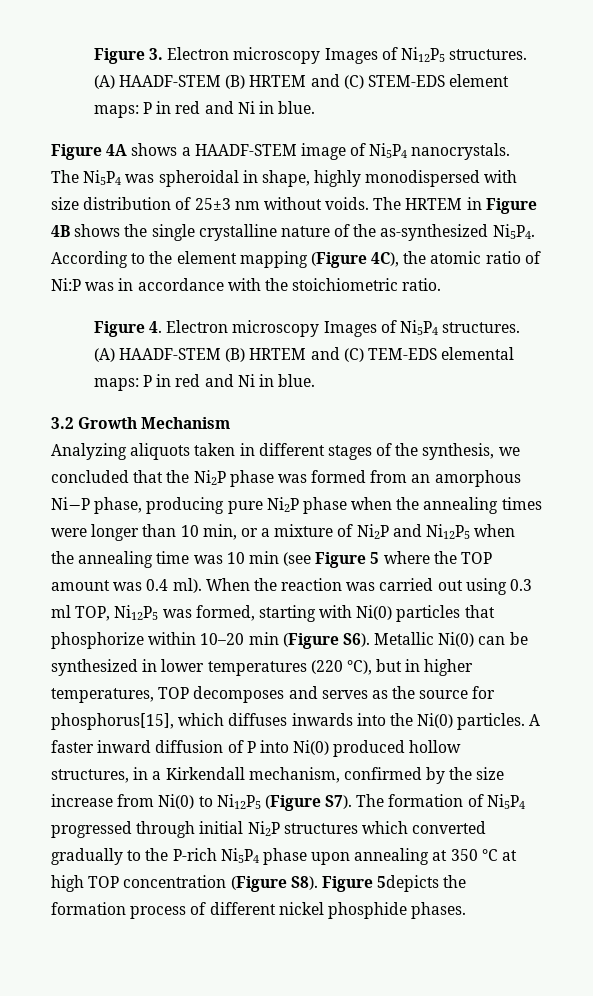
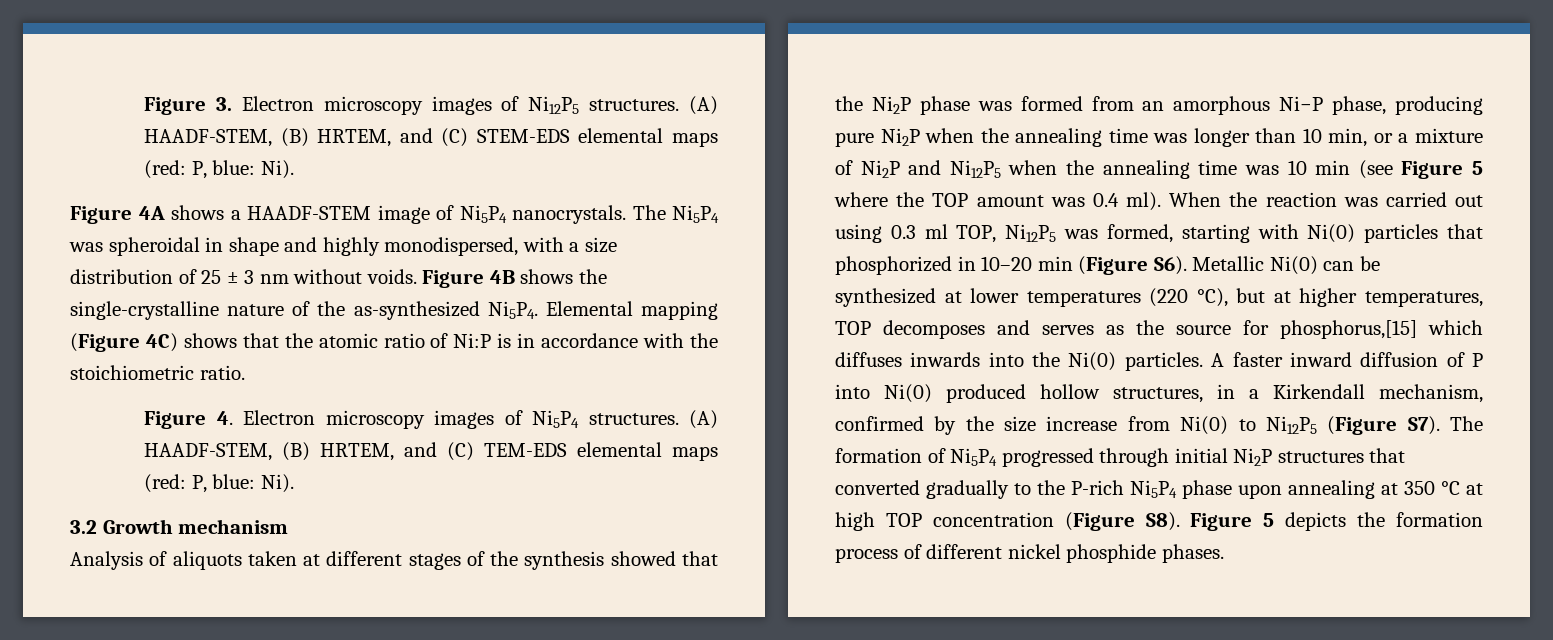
- Figure 3. Electron microscopy Images of Ni12P5 structures.
+ Figure 3. Electron microscopy images of Ni12P5 structures.
- (A) HAADF-STEM (B) HRTEM and (C) STEM-EDS element maps: P in red and Ni in blue.
+ (A) HAADF-STEM, (B) HRTEM, and (C) STEM-EDS elemental maps (red: P, blue: Ni).
- The Ni5P4 was spheroidal in shape, highly monodispersed with size distribution of 25±3 nm without voids. The HRTEM in Figure 4B shows the single crystalline nature of the as-synthesized Ni5P4.
+ The Ni5P4 was spheroidal in shape and highly monodispersed, with a size distribution of 25 ± 3 nm without voids. Figure 4B shows the single-crystalline nature of the as-synthesized Ni5P4.
- According to the element mapping (Figure 4C), the atomic ratio of Ni:P was in accordance with the stoichiometric ratio.
+ Elemental mapping (Figure 4C) shows that the atomic ratio of Ni:P is in accordance with the stoichiometric ratio.
- Figure 4. Electron microscopy Images of Ni5P4 structures.
+ Figure 4. Electron microscopy images of Ni5P4 structures.
- (A) HAADF-STEM (B) HRTEM and (C) TEM-EDS elemental maps: P in red and Ni in blue.
+ (A) HAADF-STEM, (B) HRTEM, and (C) TEM-EDS elemental maps (red: P, blue: Ni).
- 3.2 Growth Mechanism
- Analyzing aliquots taken in different stages of the synthesis, we concluded that the Ni2P phase was formed from an amorphous Ni−P phase, producing pure Ni2P phase when the annealing times were longer than 10 min, or a mixture of Ni2P and Ni12P5 when the annealing time was 10 min (see Figure 5 where the TOP amount was 0.4 ml).
+ 3.2 Growth mechanism
+ Analysis of aliquots taken at different stages of the synthesis showed that the Ni2P phase was formed from an amorphous Ni−P phase, producing pure Ni2P when the annealing time was longer than 10 min, or a mixture of Ni2P and Ni12P5 when the annealing time was 10 min (see Figure 5 where the TOP amount was 0.4 ml).
- When the reaction was carried out using 0.3 ml TOP, Ni12P5 was formed, starting with Ni(0) particles that phosphorize within 10–20 min (Figure S6). Metallic Ni(0) can be synthesized in lower temperatures (220 °C), but in higher temperatures, TOP decomposes and serves as the source for phosphorus[15], which diffuses inwards into the Ni(0) particles.
+ When the reaction was carried out using 0.3 ml TOP, Ni12P5 was formed, starting with Ni(0) particles that phosphorized in 10–20 min (Figure S6). Metallic Ni(0) can be synthesized at lower temperatures (220 °C), but at higher temperatures, TOP decomposes and serves as the source for phosphorus,[15] which diffuses inwards into the Ni(0) particles.
- A faster inward diffusion of P into Ni(0) produced hollow structures, in a Kirkendall mechanism, confirmed by the size increase from Ni(0) to Ni12P5 (Figure S7). The formation of Ni5P4 progressed through initial Ni2P structures which converted gradually to the P-rich Ni5P4 phase upon annealing at 350 °C at high TOP concentration (Figure S8). Figure 5depicts the formation process of different nickel phosphide phases.
+ A faster inward diffusion of P into Ni(0) produced hollow structures, in a Kirkendall mechanism, confirmed by the size increase from Ni(0) to Ni12P5 (Figure S7). The formation of Ni5P4 progressed through initial Ni2P structures that converted gradually to the P-rich Ni5P4 phase upon annealing at 350 °C at high TOP concentration (Figure S8). Figure 5 depicts the formation process of different nickel phosphide phases.

